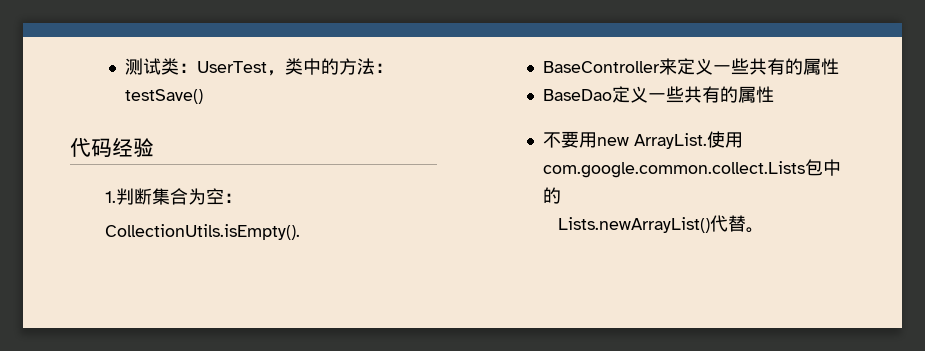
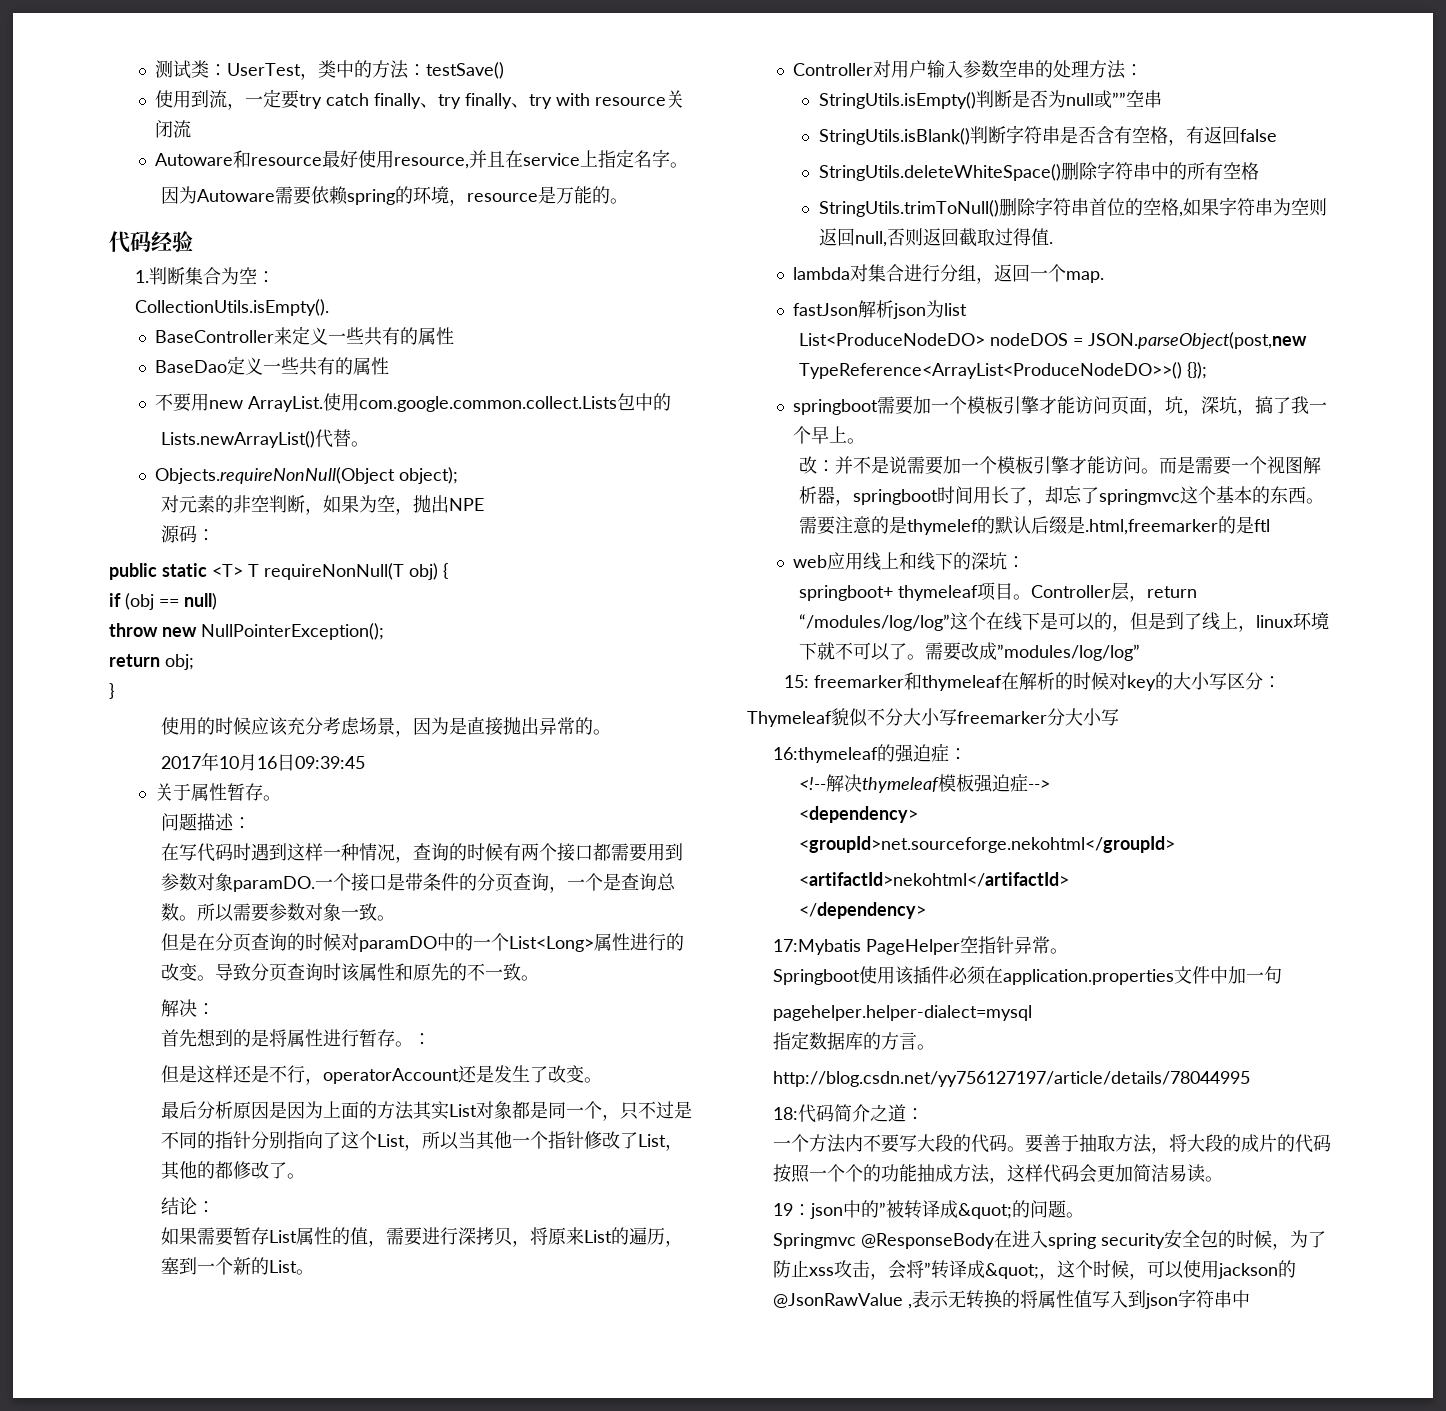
+ 使用到流，一定要try catch finally、try finally、try with resource关闭流
+ Autoware和resource最好使用resource,并且在service上指定名字。
+ 因为Autoware需要依赖spring的环境，resource是万能的。
+ Objects.requireNonNull(Object object);
+ 对元素的非空判断，如果为空，抛出NPE
+ 源码：
+ public static <T> T requireNonNull(T obj) {
+ if (obj == null)
+ throw new NullPointerException();
+ return obj;
+ }
+ 使用的时候应该充分考虑场景，因为是直接抛出异常的。
+ 2017年10月16日09:39:45
+ 关于属性暂存。
+ 问题描述：
+ 在写代码时遇到这样一种情况，查询的时候有两个接口都需要用到参数对象paramDO.一个接口是带条件的分页查询，一个是查询总数。所以需要参数对象一致。
+ 但是在分页查询的时候对paramDO中的一个List<Long>属性进行的改变。导致分页查询时该属性和原先的不一致。
+ 解决：
+ 首先想到的是将属性进行暂存。：
+ 但是这样还是不行，operatorAccount还是发生了改变。
+ 最后分析原因是因为上面的方法其实List对象都是同一个，只不过是不同的指针分别指向了这个List，所以当其他一个指针修改了List，其他的都修改了。
+ 结论：
+ 如果需要暂存List属性的值，需要进行深拷贝，将原来List的遍历，塞到一个新的List。
+ Controller对用户输入参数空串的处理方法：
+ StringUtils.isEmpty()判断是否为null或””空串
+ StringUtils.isBlank()判断字符串是否含有空格，有返回false
+ StringUtils.deleteWhiteSpace()删除字符串中的所有空格
+ StringUtils.trimToNull()删除字符串首位的空格,如果字符串为空则返回null,否则返回截取过得值.
+ lambda对集合进行分组，返回一个map.
+ fastJson解析json为list
+ List<ProduceNodeDO> nodeDOS = JSON.parseObject(post,new TypeReference<ArrayList<ProduceNodeDO>>() {});
+ springboot需要加一个模板引擎才能访问页面，坑，深坑，搞了我一个早上。
+ 改：并不是说需要加一个模板引擎才能访问。而是需要一个视图解析器，springboot时间用长了，却忘了springmvc这个基本的东西。需要注意的是thymelef的默认后缀是.html,freemarker的是ftl
+ web应用线上和线下的深坑：
+ springboot+ thymeleaf项目。Controller层，return “/modules/log/log”这个在线下是可以的，但是到了线上，linux环境下就不可以了。需要改成”modules/log/log”
+ 15: freemarker和thymeleaf在解析的时候对key的大小写区分：
+ Thymeleaf貌似不分大小写freemarker分大小写
+ 16:thymeleaf的强迫症：
+ <!--解决thymeleaf模板强迫症-->
+ <dependency>
+ <groupId>net.sourceforge.nekohtml</groupId>
+ <artifactId>nekohtml</artifactId>
+ </dependency>
+ 17:Mybatis PageHelper空指针异常。
+ Springboot使用该插件必须在application.properties文件中加一句
+ pagehelper.helper-dialect=mysql
+ 指定数据库的方言。
+ http://blog.csdn.net/yy756127197/article/details/78044995
+ 18:代码简介之道：
+ 一个方法内不要写大段的代码。要善于抽取方法，将大段的成片的代码按照一个个的功能抽成方法，这样代码会更加简洁易读。
+ 19：json中的”被转译成&quot;的问题。
+ Springmvc @ResponseBody在进入spring security安全包的时候，为了防止xss攻击，会将”转译成&quot;，这个时候，可以使用jackson的@JsonRawValue ,表示无转换的将属性值写入到json字符串中

